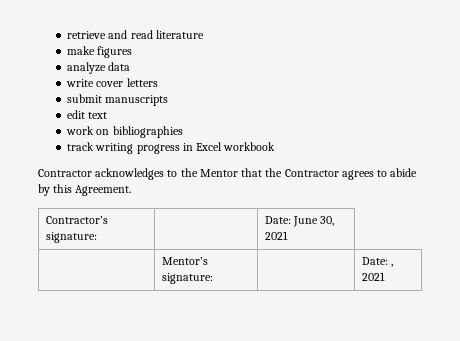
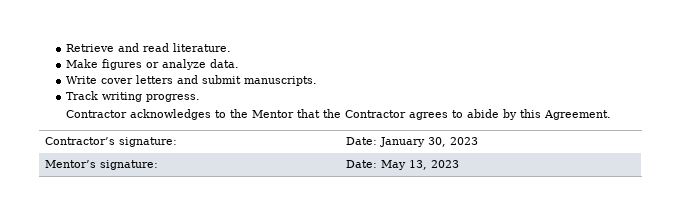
- retrieve and read literature
- make figures
- analyze data
- write cover letters
- submit manuscripts
- edit text
- work on bibliographies
- track writing progress in Excel workbook
+ Retrieve and read literature.
+ Make figures or analyze data.
+ Write cover letters and submit manuscripts.
+ Track writing progress.
- Contractor’s signature: | | Date: June 30, 2021
- | Mentor’s signature: | | Date: , 2021
+ Contractor’s signature: | Date: January 30, 2023
+ Mentor’s signature: | Date: May 13, 2023

